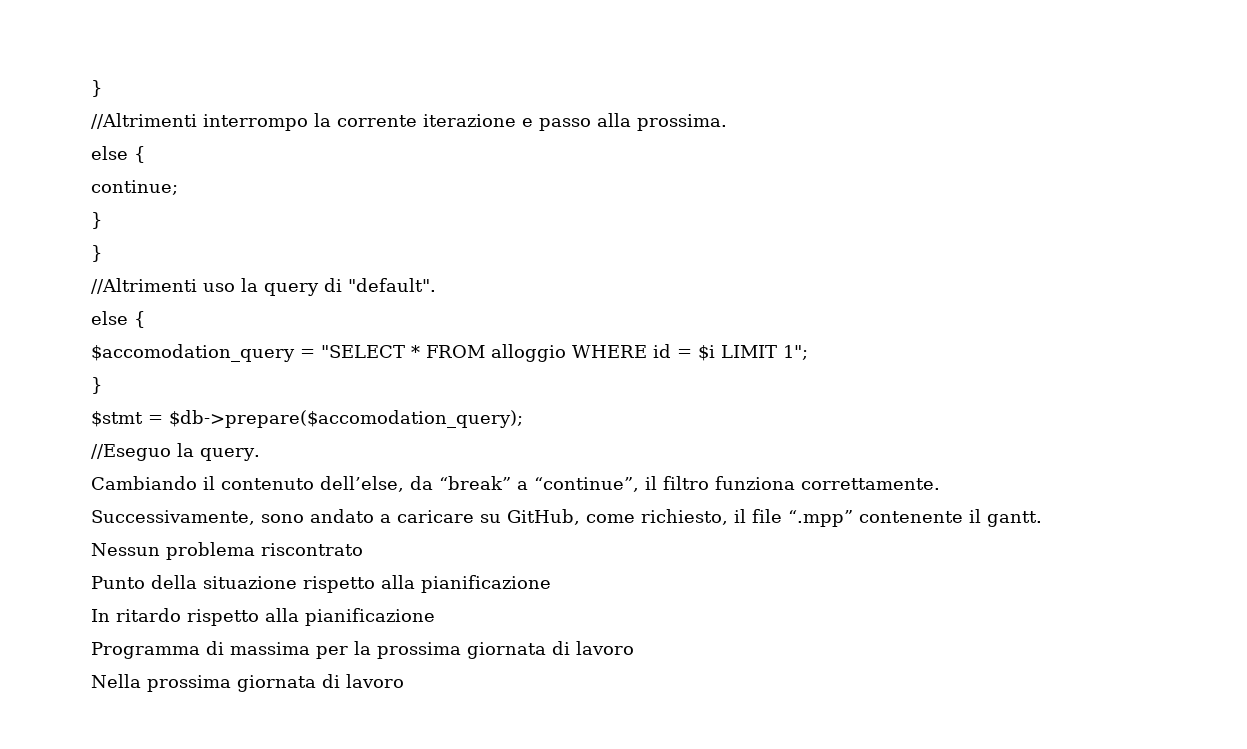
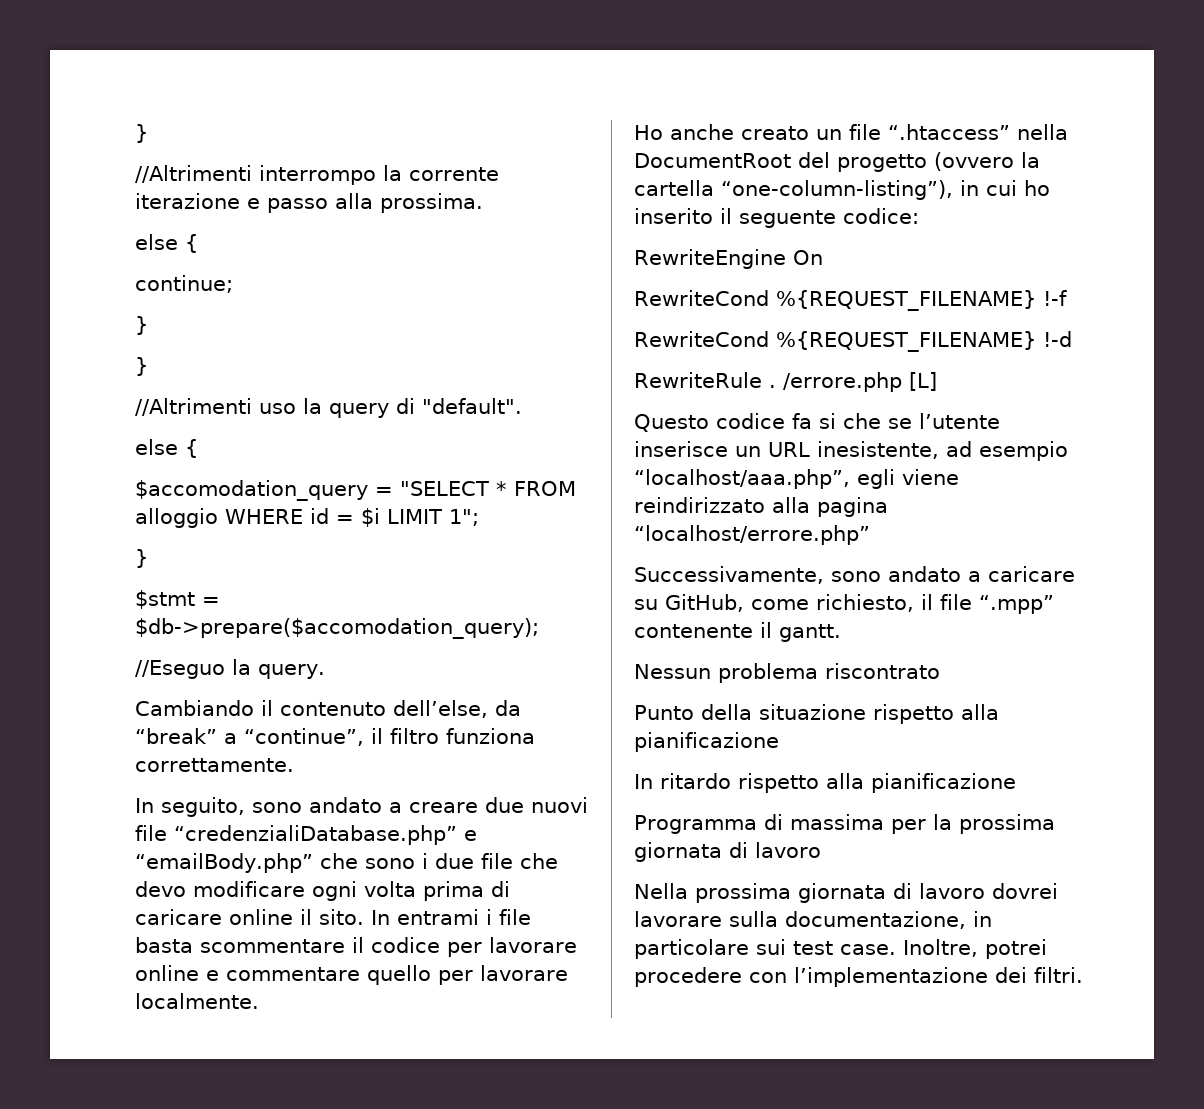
+ In seguito, sono andato a creare due nuovi file “credenzialiDatabase.php” e “emailBody.php” che sono i due file che devo modificare ogni volta prima di caricare online il sito. In entrami i file basta scommentare il codice per lavorare online e commentare quello per lavorare localmente.
+ Ho anche creato un file “.htaccess” nella DocumentRoot del progetto (ovvero la cartella “one-column-listing”), in cui ho inserito il seguente codice:
+ RewriteEngine On
+ RewriteCond %{REQUEST_FILENAME} !-f
+ RewriteCond %{REQUEST_FILENAME} !-d
+ RewriteRule . /errore.php [L]
+ Questo codice fa si che se l’utente inserisce un URL inesistente, ad esempio “localhost/aaa.php”, egli viene reindirizzato alla pagina “localhost/errore.php”
- Nella prossima giornata di lavoro
+ Nella prossima giornata di lavoro dovrei lavorare sulla documentazione, in particolare sui test case. Inoltre, potrei procedere con l’implementazione dei filtri.

